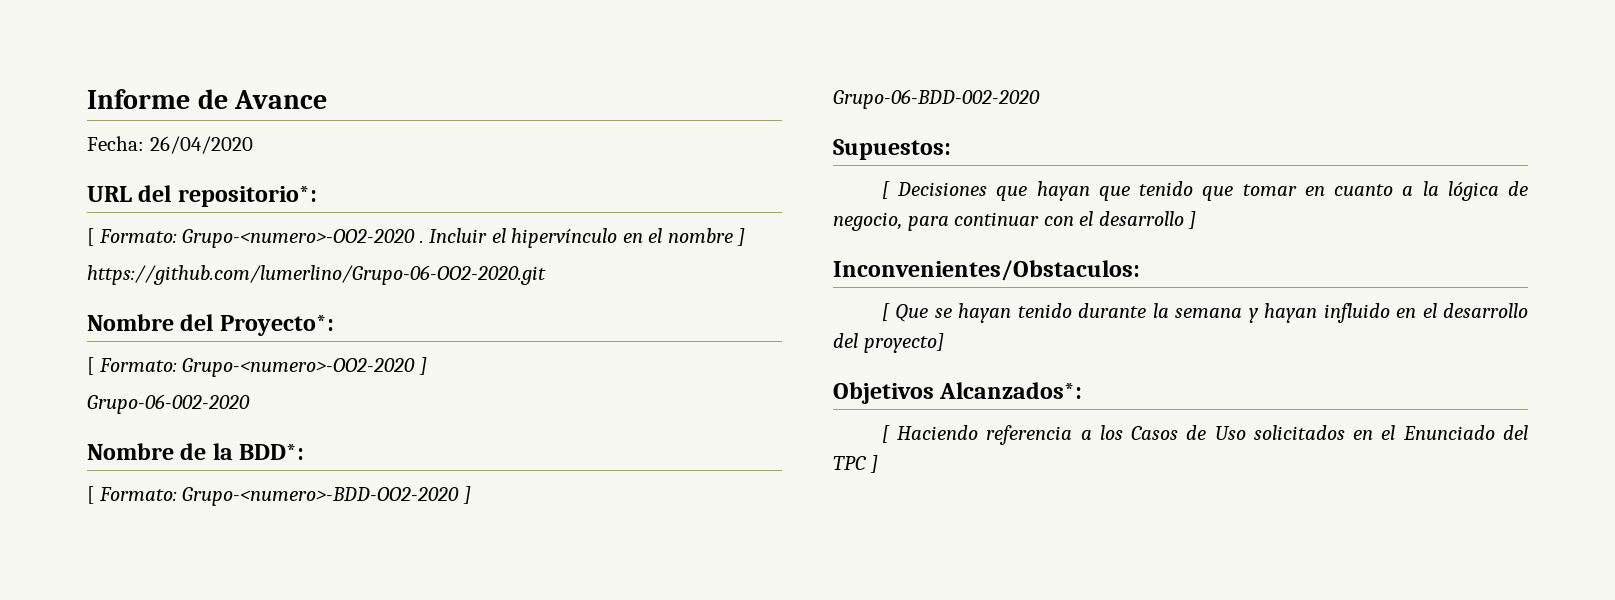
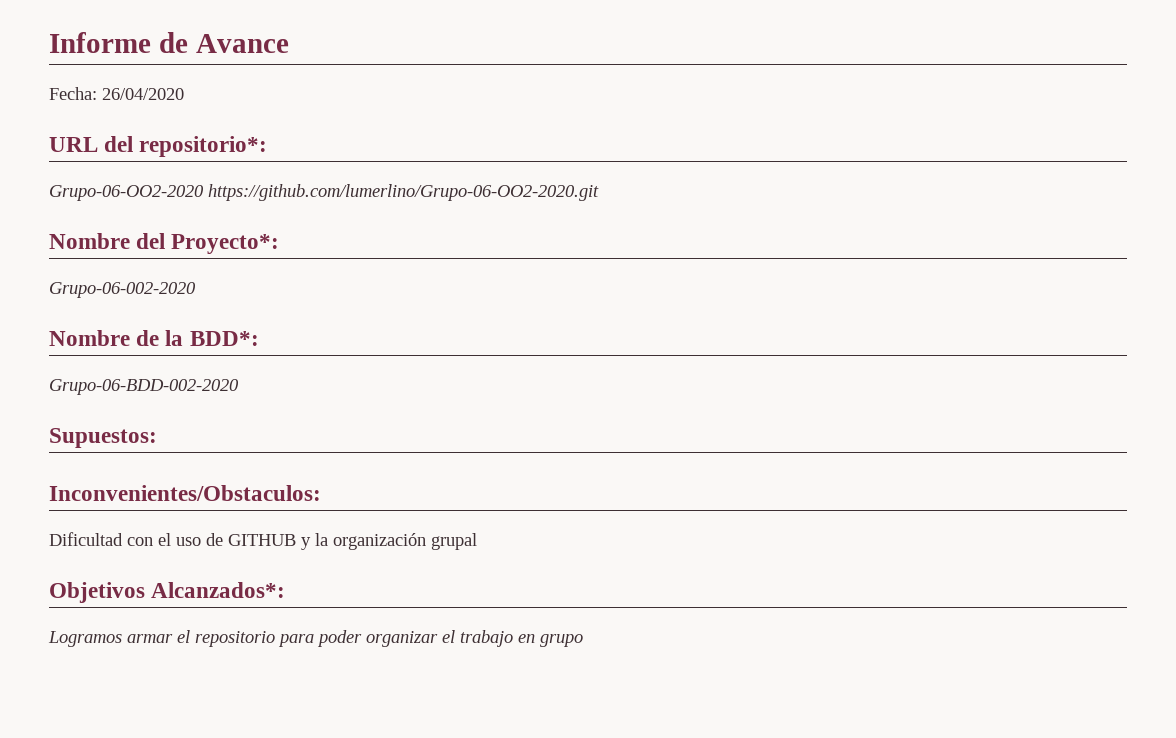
- [ Formato: Grupo-<numero>-OO2-2020 . Incluir el hipervínculo en el nombre ]
- https://github.com/lumerlino/Grupo-06-OO2-2020.git
+ Grupo-06-OO2-2020 https://github.com/lumerlino/Grupo-06-OO2-2020.git
- [ Formato: Grupo-<numero>-OO2-2020 ]
- [ Formato: Grupo-<numero>-BDD-OO2-2020 ]
  Grupo-06-BDD-002-2020
  Supuestos:
- [ Decisiones que hayan que tenido que tomar en cuanto a la lógica de negocio, para continuar con el desarrollo ]
  Inconvenientes/Obstaculos:
- [ Que se hayan tenido durante la semana y hayan influido en el desarrollo del proyecto]
+ Dificultad con el uso de GITHUB y la organización grupal
  Objetivos Alcanzados*:
- [ Haciendo referencia a los Casos de Uso solicitados en el Enunciado del TPC ]
+ Logramos armar el repositorio para poder organizar el trabajo en grupo

